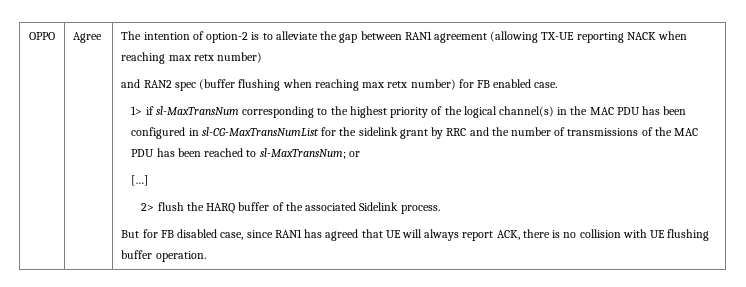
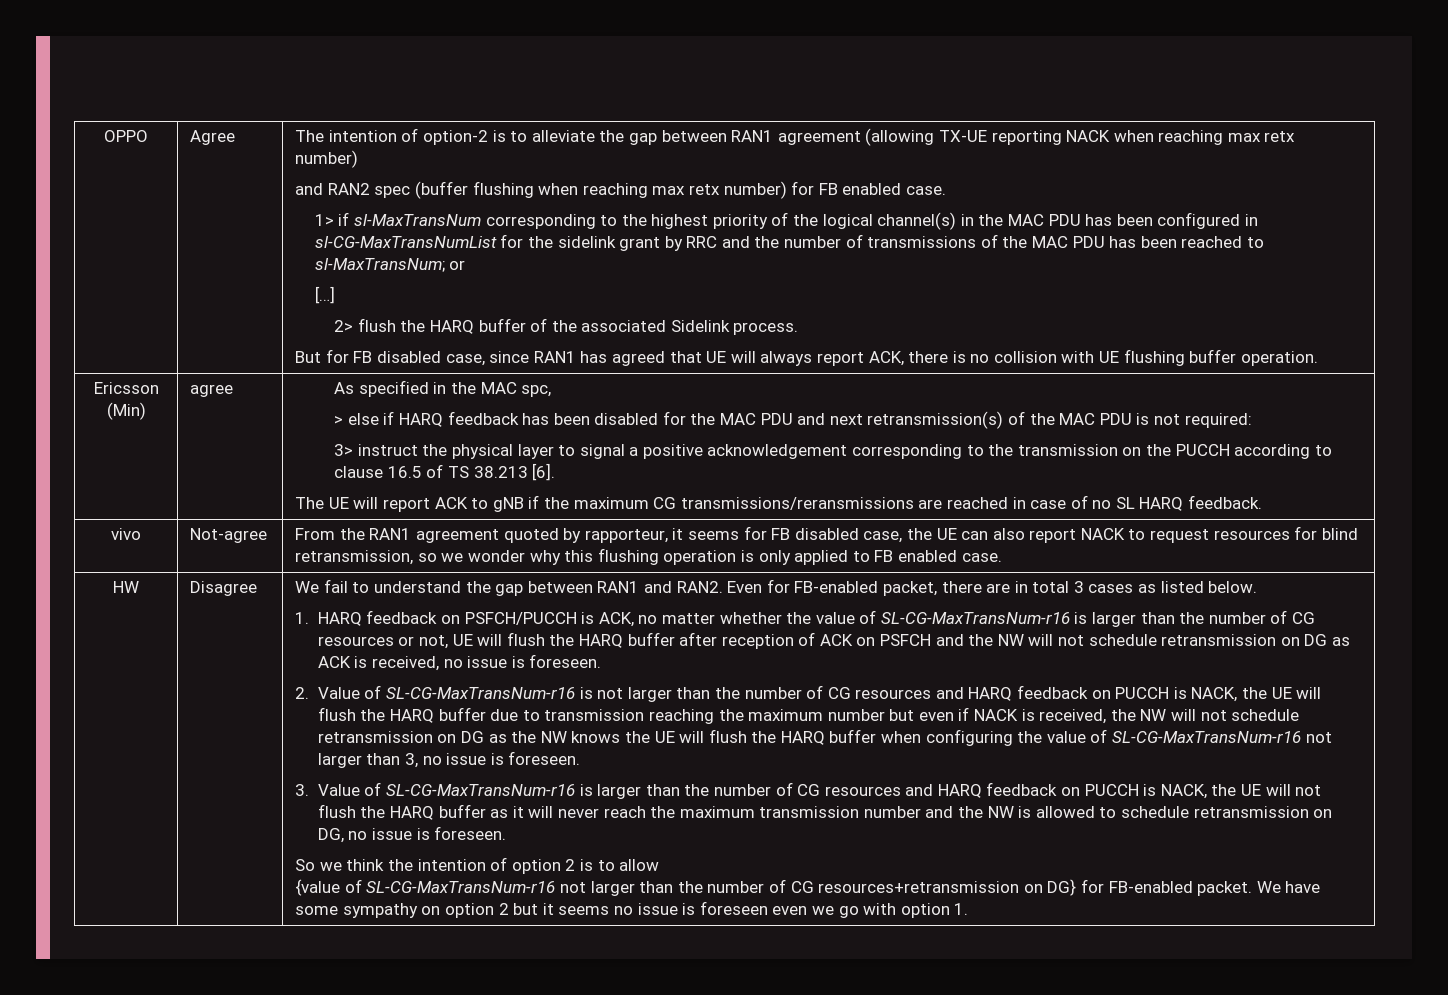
+ Ericsson (Min) | agree | As specified in the MAC spc,
+ > else if HARQ feedback has been disabled for the MAC PDU and next retransmission(s) of the MAC PDU is not required:
+ 3> instruct the physical layer to signal a positive acknowledgement corresponding to the transmission on the PUCCH according to clause 16.5 of TS 38.213 [6].
+ The UE will report ACK to gNB if the maximum CG transmissions/reransmissions are reached in case of no SL HARQ feedback.
+ vivo | Not-agree | From the RAN1 agreement quoted by rapporteur, it seems for FB disabled case, the UE can also report NACK to request resources for blind retransmission, so we wonder why this flushing operation is only applied to FB enabled case.
+ HW | Disagree | We fail to understand the gap between RAN1 and RAN2. Even for FB-enabled packet, there are in total 3 cases as listed below.
+ 1. HARQ feedback on PSFCH/PUCCH is ACK, no matter whether the value of SL-CG-MaxTransNum-r16 is larger than the number of CG resources or not, UE will flush the HARQ buffer after reception of ACK on PSFCH and the NW will not schedule retransmission on DG as ACK is received, no issue is foreseen.
+ 2. Value of SL-CG-MaxTransNum-r16 is not larger than the number of CG resources and HARQ feedback on PUCCH is NACK, the UE will flush the HARQ buffer due to transmission reaching the maximum number but even if NACK is received, the NW will not schedule retransmission on DG as the NW knows the UE will flush the HARQ buffer when configuring the value of SL-CG-MaxTransNum-r16 not larger than 3, no issue is foreseen.
+ 3. Value of SL-CG-MaxTransNum-r16 is larger than the number of CG resources and HARQ feedback on PUCCH is NACK, the UE will not flush the HARQ buffer as it will never reach the maximum transmission number and the NW is allowed to schedule retransmission on DG, no issue is foreseen.
+ So we think the intention of option 2 is to allow
+ {value of SL-CG-MaxTransNum-r16 not larger than the number of CG resources+retransmission on DG} for FB-enabled packet. We have some sympathy on option 2 but it seems no issue is foreseen even we go with option 1.

